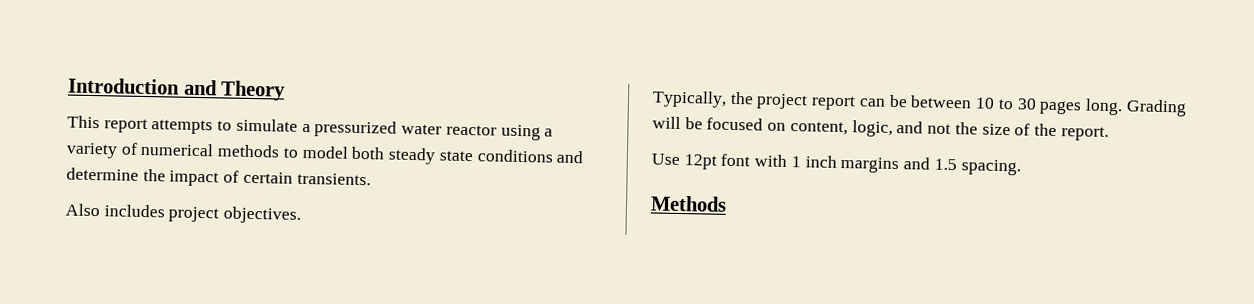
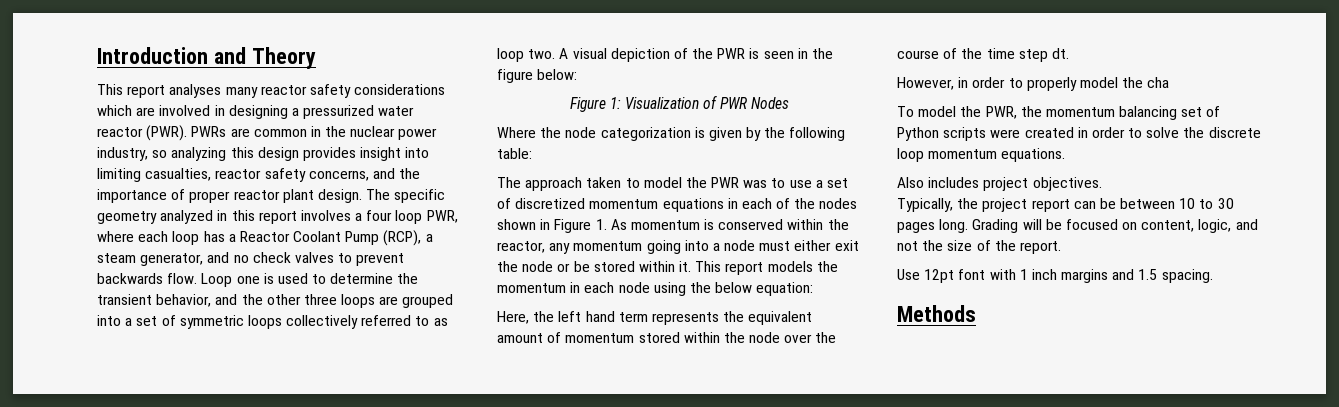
- This report attempts to simulate a pressurized water reactor using a variety of numerical methods to model both steady state conditions and determine the impact of certain transients.
+ This report analyses many reactor safety considerations which are involved in designing a pressurized water reactor (PWR). PWRs are common in the nuclear power industry, so analyzing this design provides insight into limiting casualties, reactor safety concerns, and the importance of proper reactor plant design. The specific geometry analyzed in this report involves a four loop PWR, where each loop has a Reactor Coolant Pump (RCP), a steam generator, and no check valves to prevent backwards flow. Loop one is used to determine the transient behavior, and the other three loops are grouped into a set of symmetric loops collectively referred to as loop two. A visual depiction of the PWR is seen in the figure below:
+ Figure 1: Visualization of PWR Nodes
+ Where the node categorization is given by the following table:
+ The approach taken to model the PWR was to use a set of discretized momentum equations in each of the nodes shown in Figure 1. As momentum is conserved within the reactor, any momentum going into a node must either exit the node or be stored within it. This report models the momentum in each node using the below equation:
+ Here, the left hand term represents the equivalent amount of momentum stored within the node over the course of the time step dt.
+ However, in order to properly model the cha
+ To model the PWR, the momentum balancing set of Python scripts were created in order to solve the discrete loop momentum equations.

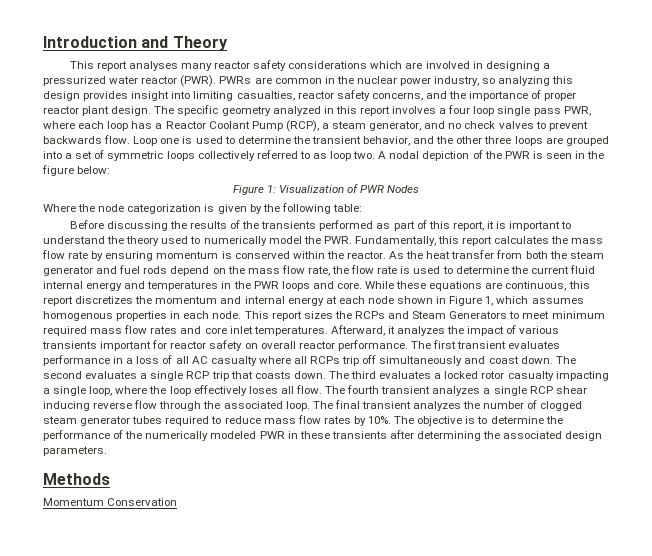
- The specific geometry analyzed in this report involves a four loop PWR, where each loop has a Reactor Coolant Pump (RCP), a steam generator, and no check valves to prevent backwards flow.
+ The specific geometry analyzed in this report involves a four loop single pass PWR, where each loop has a Reactor Coolant Pump (RCP), a steam generator, and no check valves to prevent backwards flow.
- A visual depiction of the PWR is seen in the figure below:
+ A nodal depiction of the PWR is seen in the figure below:
- The approach taken to model the PWR was to use a set of discretized momentum equations in each of the nodes shown in Figure 1. As momentum is conserved within the reactor, any momentum going into a node must either exit the node or be stored within it. This report models the momentum in each node using the below equation:
- Here, the left hand term represents the equivalent amount of momentum stored within the node over the course of the time step dt.
- However, in order to properly model the cha
- To model the PWR, the momentum balancing set of Python scripts were created in order to solve the discrete loop momentum equations.
- Also includes project objectives.
- Typically, the project report can be between 10 to 30 pages long. Grading will be focused on content, logic, and not the size of the report.
- Use 12pt font with 1 inch margins and 1.5 spacing.
+ Before discussing the results of the transients performed as part of this report, it is important to understand the theory used to numerically model the PWR. Fundamentally, this report calculates the mass flow rate by ensuring momentum is conserved within the reactor. As the heat transfer from both the steam generator and fuel rods depend on the mass flow rate, the flow rate is used to determine the current fluid internal energy and temperatures in the PWR loops and core. While these equations are continuous, this report discretizes the momentum and internal energy at each node shown in Figure 1, which assumes homogenous properties in each node. This report sizes the RCPs and Steam Generators to meet minimum required mass flow rates and core inlet temperatures. Afterward, it analyzes the impact of various transients important for reactor safety on overall reactor performance. The first transient evaluates performance in a loss of all AC casualty where all RCPs trip off simultaneously and coast down. The second evaluates a single RCP trip that coasts down. The third evaluates a locked rotor casualty impacting a single loop, where the loop effectively loses all flow. The fourth transient analyzes a single RCP shear inducing reverse flow through the associated loop. The final transient analyzes the number of clogged steam generator tubes required to reduce mass flow rates by 10%. The objective is to determine the performance of the numerically modeled PWR in these transients after determining the associated design parameters.
+ Momentum Conservation

